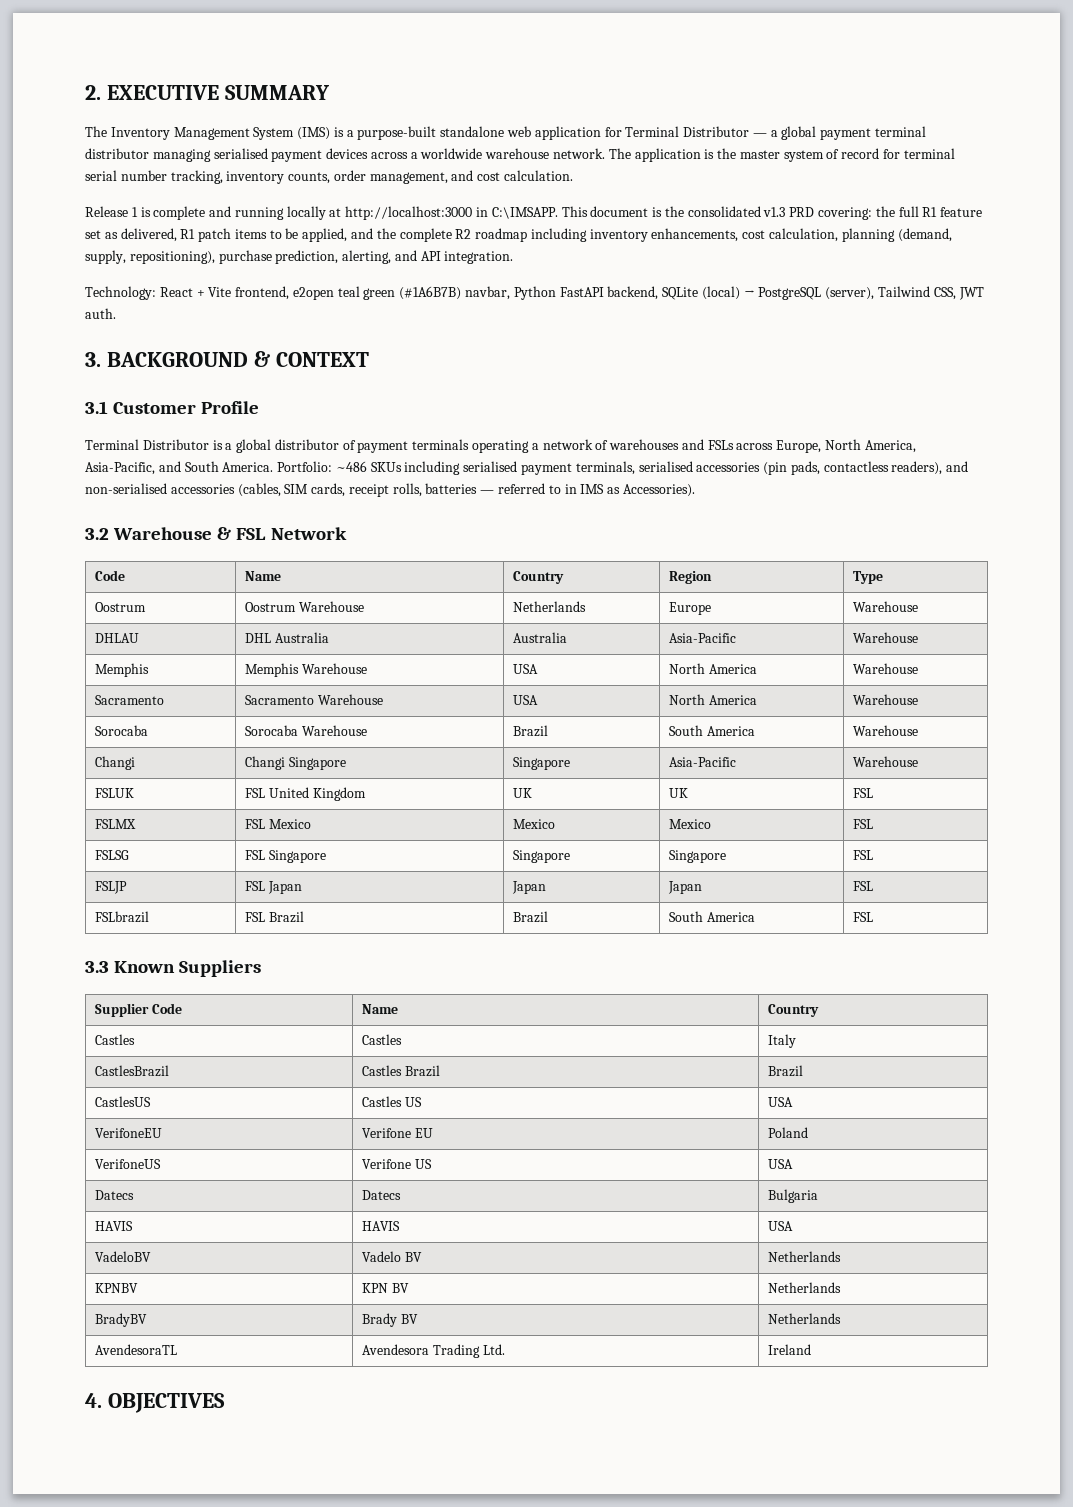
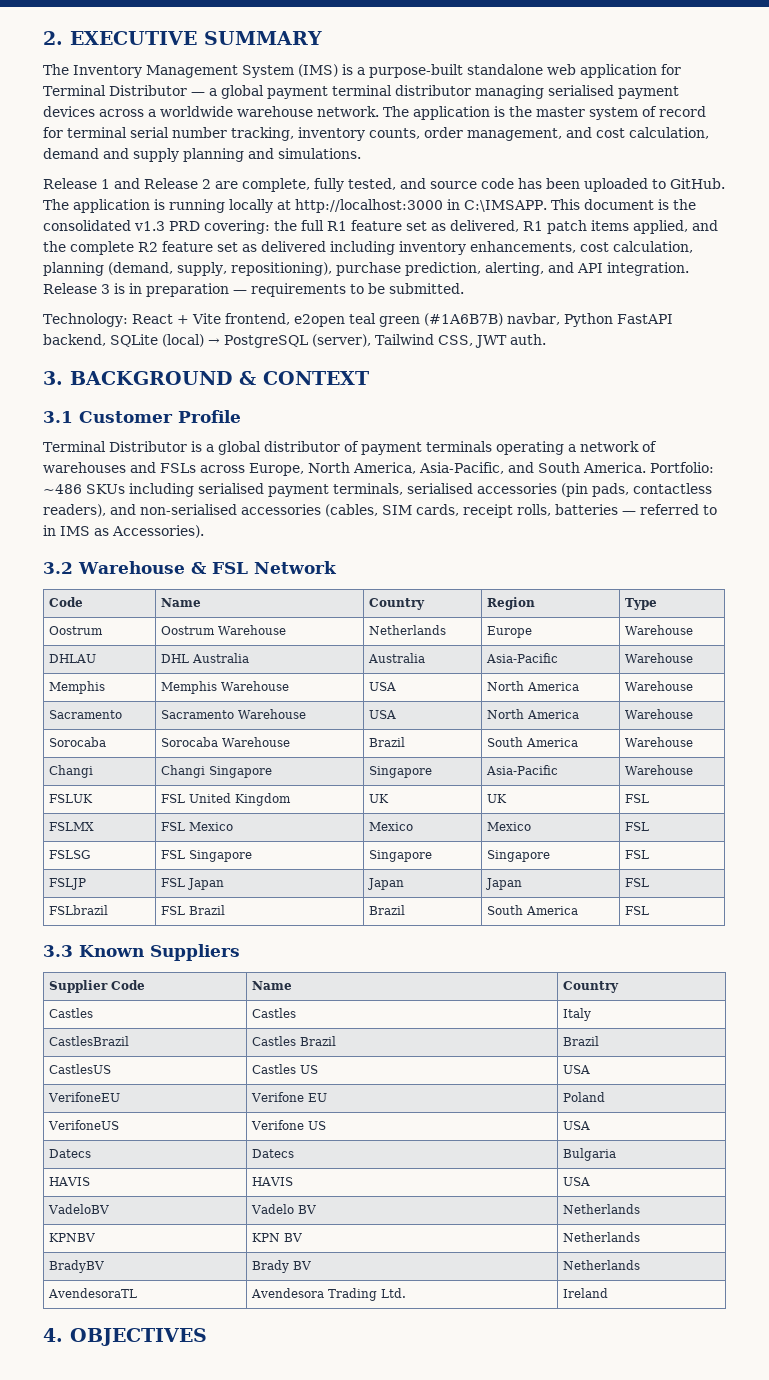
- The application is the master system of record for terminal serial number tracking, inventory counts, order management, and cost calculation.
- Release 1 is complete and running locally at http://localhost:3000 in C:\IMSAPP.
+ The application is the master system of record for terminal serial number tracking, inventory counts, order management, and cost calculation, demand and supply planning and simulations.
+ Release 1 and Release 2 are complete, fully tested, and source code has been uploaded to GitHub. The application is running locally at http://localhost:3000 in C:\IMSAPP.
- This document is the consolidated v1.3 PRD covering: the full R1 feature set as delivered, R1 patch items to be applied, and the complete R2 roadmap including inventory enhancements, cost calculation, planning (demand, supply, repositioning), purchase prediction, alerting, and API integration.
+ This document is the consolidated v1.3 PRD covering: the full R1 feature set as delivered, R1 patch items applied, and the complete R2 feature set as delivered including inventory enhancements, cost calculation, planning (demand, supply, repositioning), purchase prediction, alerting, and API integration. Release 3 is in preparation — requirements to be submitted.

